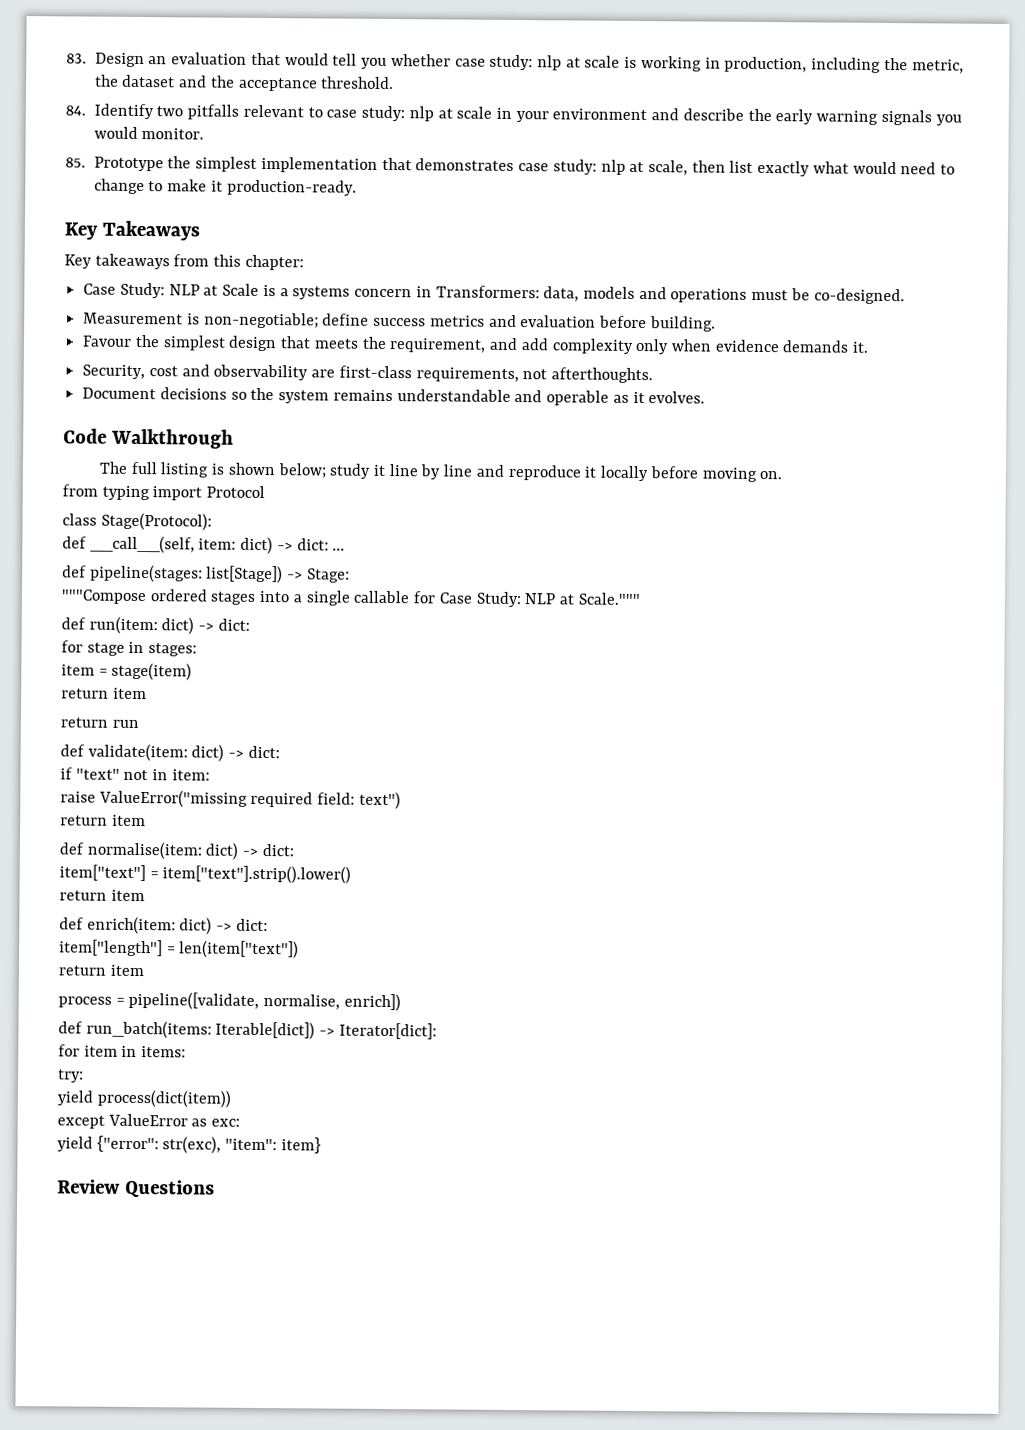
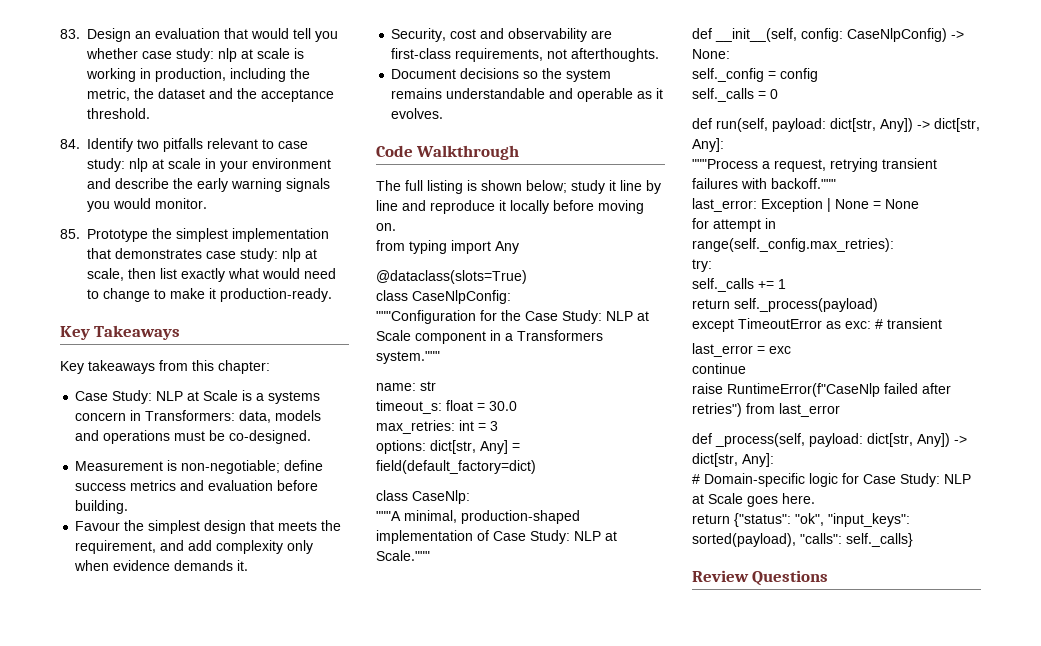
- from typing import Protocol
- class Stage(Protocol):
- def __call__(self, item: dict) -> dict: ...
- def pipeline(stages: list[Stage]) -> Stage:
- """Compose ordered stages into a single callable for Case Study: NLP at Scale."""
+ from typing import Any
+ @dataclass(slots=True)
+ class CaseNlpConfig:
+ """Configuration for the Case Study: NLP at Scale component in a Transformers system."""
+ name: str
+ timeout_s: float = 30.0
+ max_retries: int = 3
+ options: dict[str, Any] = field(default_factory=dict)
+ class CaseNlp:
+ """A minimal, production-shaped implementation of Case Study: NLP at Scale."""
- def run(item: dict) -> dict:
- for stage in stages:
- item = stage(item)
- return item
- return run
- def validate(item: dict) -> dict:
- if "text" not in item:
- raise ValueError("missing required field: text")
- return item
- def normalise(item: dict) -> dict:
- item["text"] = item["text"].strip().lower()
- return item
- def enrich(item: dict) -> dict:
- item["length"] = len(item["text"])
- return item
- process = pipeline([validate, normalise, enrich])
- def run_batch(items: Iterable[dict]) -> Iterator[dict]:
- for item in items:
+ def __init__(self, config: CaseNlpConfig) -> None:
+ self._config = config
+ self._calls = 0
+ def run(self, payload: dict[str, Any]) -> dict[str, Any]:
+ """Process a request, retrying transient failures with backoff."""
+ last_error: Exception | None = None
+ for attempt in range(self._config.max_retries):
  try:
- yield process(dict(item))
+ self._calls += 1
+ return self._process(payload)
- except ValueError as exc:
- yield {"error": str(exc), "item": item}
+ except TimeoutError as exc: # transient
+ last_error = exc
+ continue
+ raise RuntimeError(f"CaseNlp failed after retries") from last_error
+ def _process(self, payload: dict[str, Any]) -> dict[str, Any]:
+ # Domain-specific logic for Case Study: NLP at Scale goes here.
+ return {"status": "ok", "input_keys": sorted(payload), "calls": self._calls}

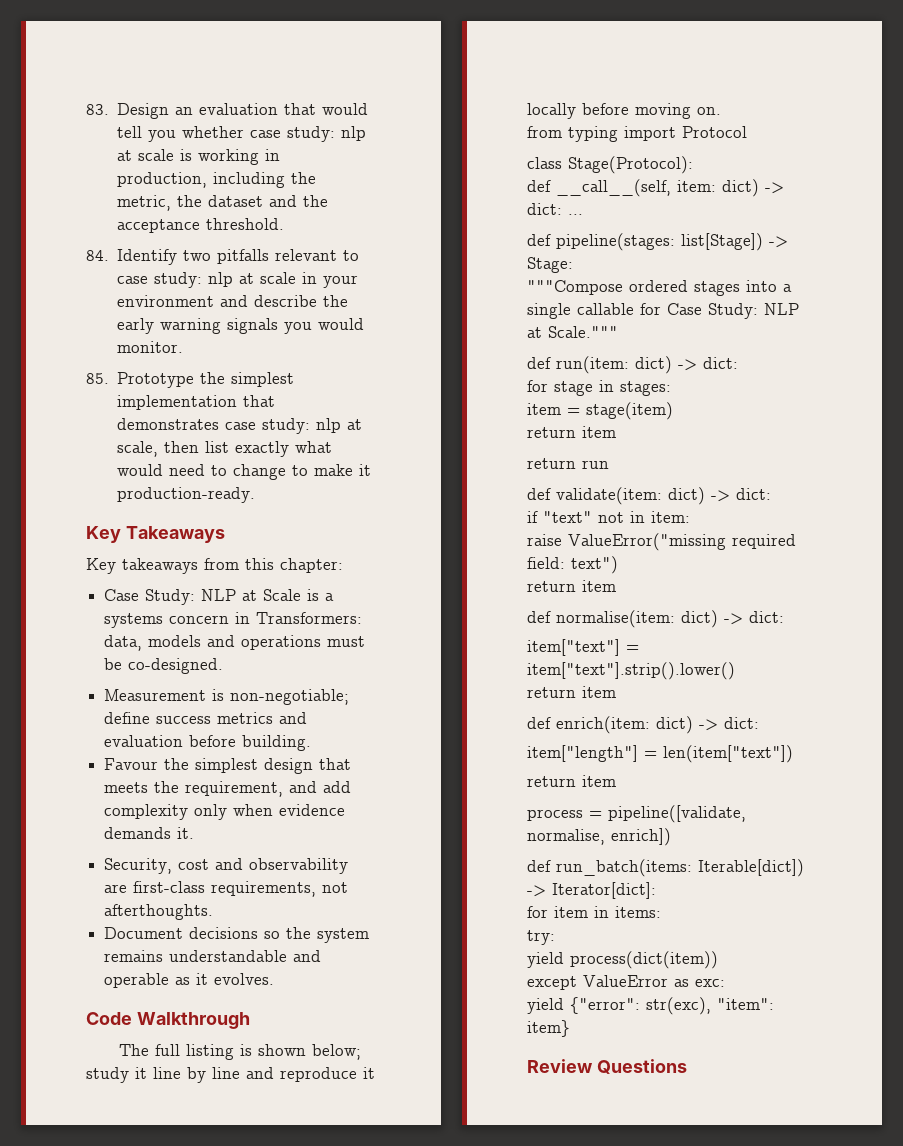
- from typing import Any
- @dataclass(slots=True)
- class CaseNlpConfig:
- """Configuration for the Case Study: NLP at Scale component in a Transformers system."""
- name: str
- timeout_s: float = 30.0
- max_retries: int = 3
- options: dict[str, Any] = field(default_factory=dict)
- class CaseNlp:
- """A minimal, production-shaped implementation of Case Study: NLP at Scale."""
+ from typing import Protocol
+ class Stage(Protocol):
+ def __call__(self, item: dict) -> dict: ...
+ def pipeline(stages: list[Stage]) -> Stage:
+ """Compose ordered stages into a single callable for Case Study: NLP at Scale."""
- def __init__(self, config: CaseNlpConfig) -> None:
- self._config = config
- self._calls = 0
- def run(self, payload: dict[str, Any]) -> dict[str, Any]:
- """Process a request, retrying transient failures with backoff."""
- last_error: Exception | None = None
- for attempt in range(self._config.max_retries):
+ def run(item: dict) -> dict:
+ for stage in stages:
+ item = stage(item)
+ return item
+ return run
+ def validate(item: dict) -> dict:
+ if "text" not in item:
+ raise ValueError("missing required field: text")
+ return item
+ def normalise(item: dict) -> dict:
+ item["text"] = item["text"].strip().lower()
+ return item
+ def enrich(item: dict) -> dict:
+ item["length"] = len(item["text"])
+ return item
+ process = pipeline([validate, normalise, enrich])
+ def run_batch(items: Iterable[dict]) -> Iterator[dict]:
+ for item in items:
  try:
- self._calls += 1
- return self._process(payload)
+ yield process(dict(item))
- except TimeoutError as exc: # transient
- last_error = exc
- continue
- raise RuntimeError(f"CaseNlp failed after retries") from last_error
- def _process(self, payload: dict[str, Any]) -> dict[str, Any]:
- # Domain-specific logic for Case Study: NLP at Scale goes here.
- return {"status": "ok", "input_keys": sorted(payload), "calls": self._calls}
+ except ValueError as exc:
+ yield {"error": str(exc), "item": item}

